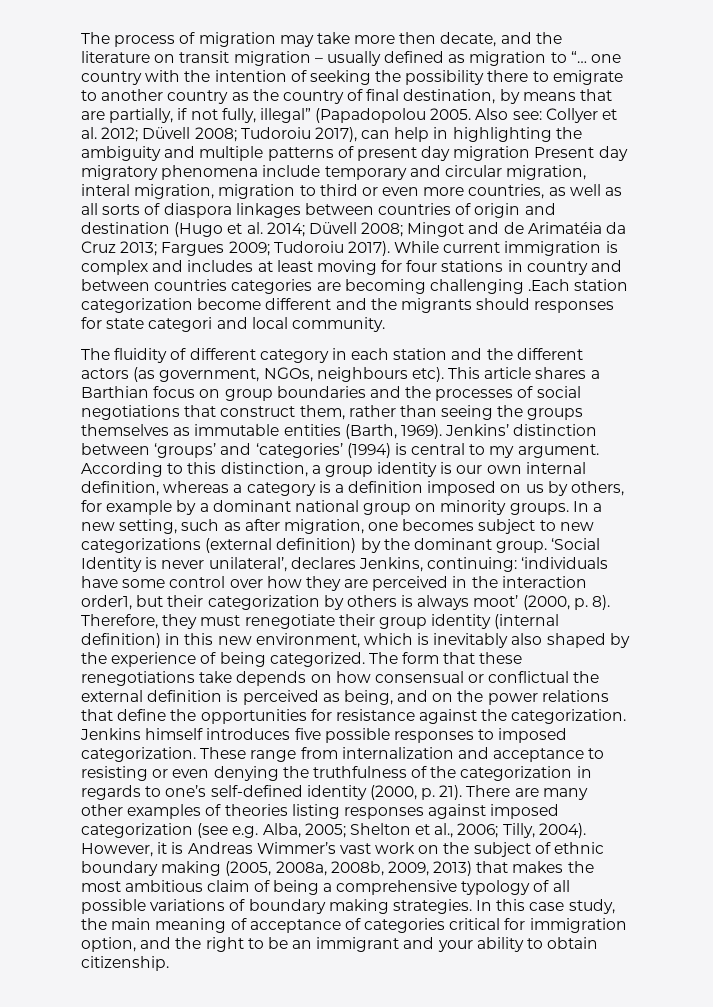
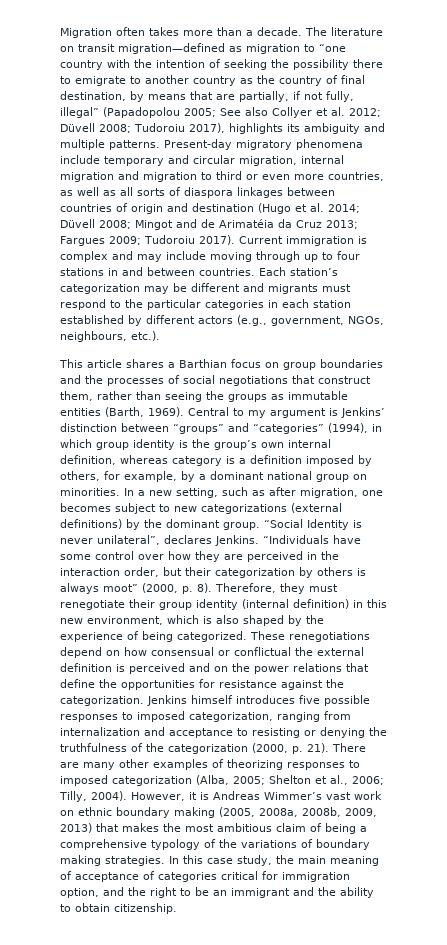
- The process of migration may take more then decate, and the literature on transit migration – usually defined as migration to “… one country with the intention of seeking the possibility there to emigrate to another country as the country of final destination, by means that are partially, if not fully, illegal” (Papadopolou 2005. Also see: Collyer et al. 2012;
+ Migration often takes more than a decade. The literature on transit migration—defined as migration to “one country with the intention of seeking the possibility there to emigrate to another country as the country of final destination, by means that are partially, if not fully, illegal” (Papadopolou 2005; See also Collyer et al. 2012;
- Tudoroiu 2017), can help in highlighting the ambiguity and multiple patterns of present day migration Present day migratory phenomena include temporary and circular migration, interal migration, migration to third or even more countries, as well as all sorts of diaspora linkages between countries of origin and destination (Hugo et al. 2014;
+ Tudoroiu 2017), highlights its ambiguity and multiple patterns. Present-day migratory phenomena include temporary and circular migration, internal migration and migration to third or even more countries, as well as all sorts of diaspora linkages between countries of origin and destination (Hugo et al. 2014;
- While current immigration is complex and includes at least moving for four stations in country and between countries categories are becoming challenging .Each station categorization become different and the migrants should responses for state categori and local community.
- The fluidity of different category in each station and the different actors (as government, NGOs, neighbours etc). This article shares a Barthian focus on group boundaries and the processes of social negotiations that construct them, rather than seeing the groups themselves as immutable entities (Barth, 1969).
+ Current immigration is complex and may include moving through up to four stations in and between countries. Each station’s categorization may be different and migrants must respond to the particular categories in each station established by different actors (e.g., government, NGOs, neighbours, etc.).
+ This article shares a Barthian focus on group boundaries and the processes of social negotiations that construct them, rather than seeing the groups as immutable entities (Barth, 1969).
- Jenkins’ distinction between ‘groups’ and ‘categories’ (1994) is central to my argument. According to this distinction, a group identity is our own internal definition, whereas a category is a definition imposed on us by others, for example by a dominant national group on minority groups.
+ Central to my argument is Jenkins’ distinction between “groups” and “categories” (1994), in which group identity is the group’s own internal definition, whereas category is a definition imposed by others, for example, by a dominant national group on minorities.
- In a new setting, such as after migration, one becomes subject to new categorizations (external definition) by the dominant group.
+ In a new setting, such as after migration, one becomes subject to new categorizations (external definitions) by the dominant group.
- ‘Social Identity is never unilateral’, declares Jenkins, continuing: ‘individuals have some control over how they are perceived in the interaction order1, but their categorization by others is always moot’ (2000, p. 8).
+ “Social Identity is never unilateral”, declares Jenkins. “Individuals have some control over how they are perceived in the interaction order, but their categorization by others is always moot” (2000, p. 8).
- Therefore, they must renegotiate their group identity (internal definition) in this new environment, which is inevitably also shaped by the experience of being categorized.
+ Therefore, they must renegotiate their group identity (internal definition) in this new environment, which is also shaped by the experience of being categorized.
- The form that these renegotiations take depends on how consensual or conflictual the external definition is perceived as being, and on the power relations that define the opportunities for resistance against the categorization.
+ These renegotiations depend on how consensual or conflictual the external definition is perceived and on the power relations that define the opportunities for resistance against the categorization.
- Jenkins himself introduces five possible responses to imposed categorization. These range from internalization and acceptance to resisting or even denying the truthfulness of the categorization in regards to one’s self-defined identity (2000, p. 21).
+ Jenkins himself introduces five possible responses to imposed categorization, ranging from internalization and acceptance to resisting or denying the truthfulness of the categorization (2000, p. 21).
- There are many other examples of theories listing responses against imposed categorization (see e.g. Alba, 2005; Shelton et al., 2006; Tilly, 2004).
+ There are many other examples of theorizing responses to imposed categorization (Alba, 2005; Shelton et al., 2006; Tilly, 2004).
- However, it is Andreas Wimmer’s vast work on the subject of ethnic boundary making (2005, 2008a, 2008b, 2009, 2013) that makes the most ambitious claim of being a comprehensive typology of all possible variations of boundary making strategies.
+ However, it is Andreas Wimmer’s vast work on ethnic boundary making (2005, 2008a, 2008b, 2009, 2013) that makes the most ambitious claim of being a comprehensive typology of the variations of boundary making strategies.
- In this case study, the main meaning of acceptance of categories critical for immigration option, and the right to be an immigrant and your ability to obtain citizenship.
+ In this case study, the main meaning of acceptance of categories critical for immigration option, and the right to be an immigrant and the ability to obtain citizenship.

